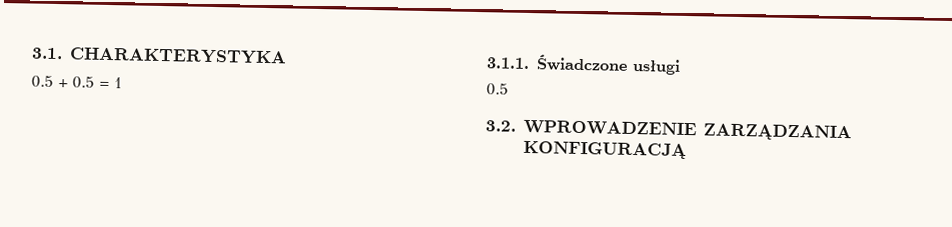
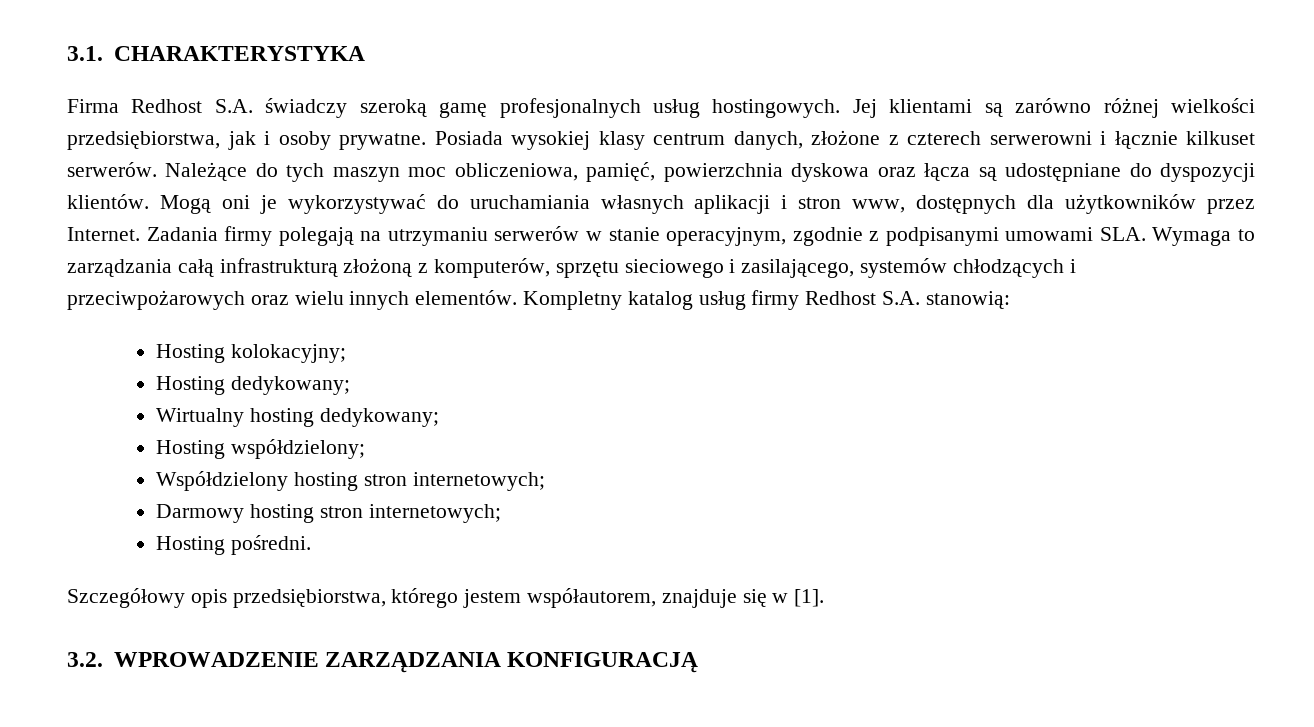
- 0.5 + 0.5 = 1
- 3.1.1. Świadczone usługi
- 0.5
+ Firma Redhost S.A. świadczy szeroką gamę profesjonalnych usług hostingowych. Jej klientami są zarówno różnej wielkości przedsiębiorstwa, jak i osoby prywatne. Posiada wysokiej klasy centrum danych, złożone z czterech serwerowni i łącznie kilkuset serwerów. Należące do tych maszyn moc obliczeniowa, pamięć, powierzchnia dyskowa oraz łącza są udostępniane do dyspozycji klientów. Mogą oni je wykorzystywać do uruchamiania własnych aplikacji i stron www, dostępnych dla użytkowników przez Internet. Zadania firmy polegają na utrzymaniu serwerów w stanie operacyjnym, zgodnie z podpisanymi umowami SLA. Wymaga to zarządzania całą infrastrukturą złożoną z komputerów, sprzętu sieciowego i zasilającego, systemów chłodzących i przeciwpożarowych oraz wielu innych elementów. Kompletny katalog usług firmy Redhost S.A. stanowią:
+ Hosting kolokacyjny;
+ Hosting dedykowany;
+ Wirtualny hosting dedykowany;
+ Hosting współdzielony;
+ Współdzielony hosting stron internetowych;
+ Darmowy hosting stron internetowych;
+ Hosting pośredni.
+ Szczegółowy opis przedsiębiorstwa, którego jestem współautorem, znajduje się w [1].

